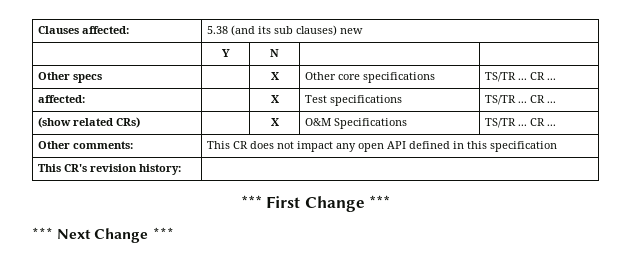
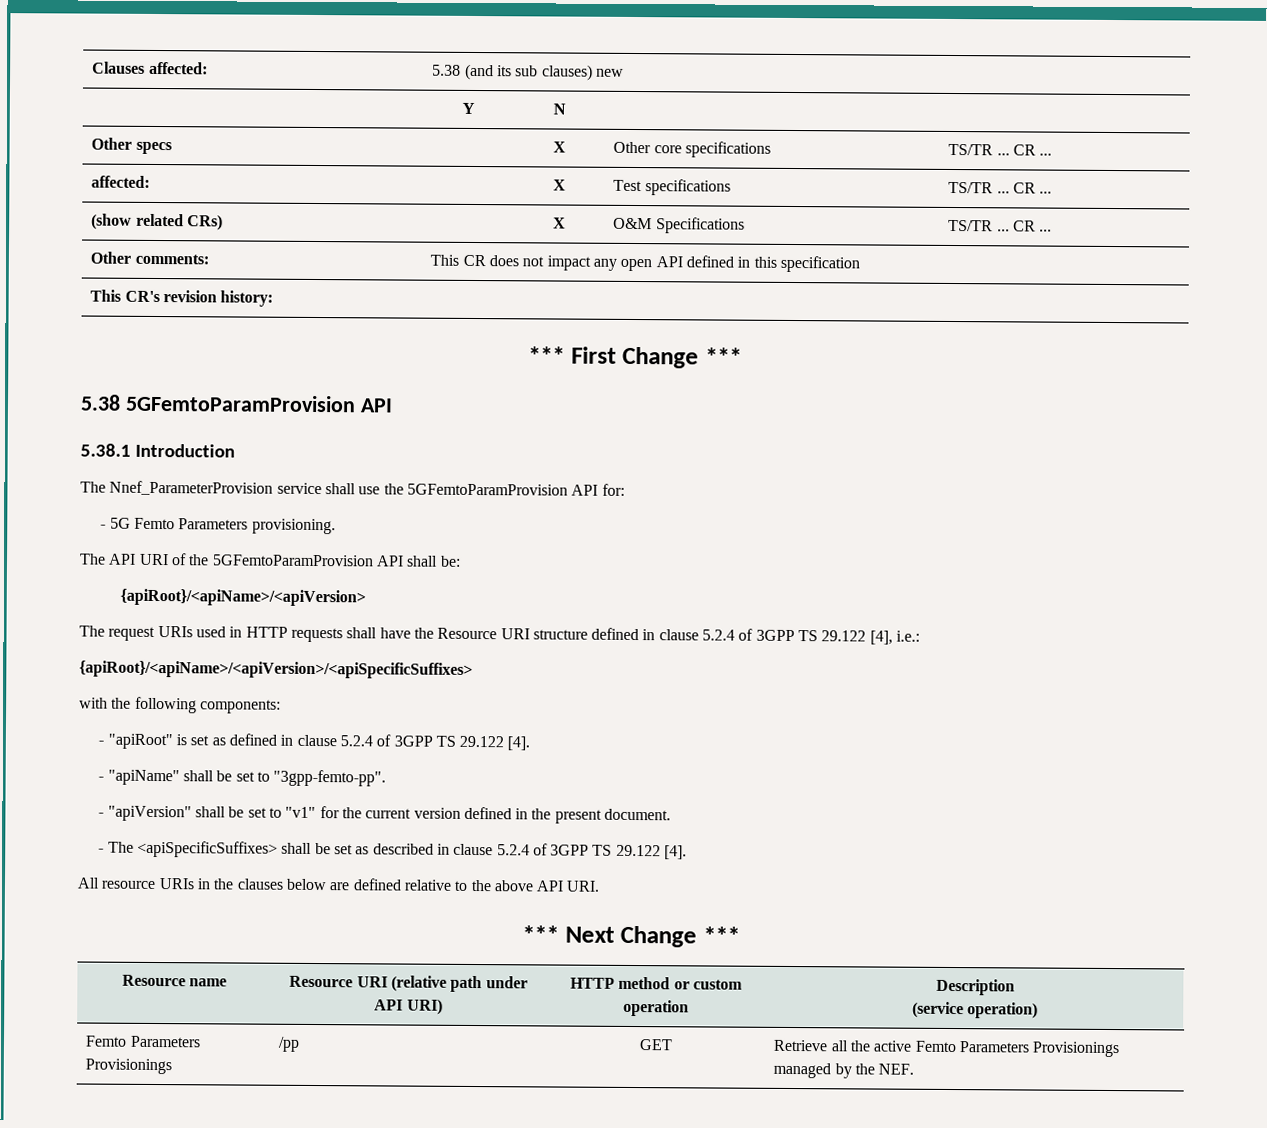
+ 5.38 5GFemtoParamProvision API
+ 5.38.1 Introduction
+ The Nnef_ParameterProvision service shall use the 5GFemtoParamProvision API for:
+ - 5G Femto Parameters provisioning.
+ The API URI of the 5GFemtoParamProvision API shall be:
+ {apiRoot}/<apiName>/<apiVersion>
+ The request URIs used in HTTP requests shall have the Resource URI structure defined in clause 5.2.4 of 3GPP TS 29.122 [4], i.e.:
+ {apiRoot}/<apiName>/<apiVersion>/<apiSpecificSuffixes>
+ with the following components:
+ - "apiRoot" is set as defined in clause 5.2.4 of 3GPP TS 29.122 [4].
+ - "apiName" shall be set to "3gpp-femto-pp".
+ - "apiVersion" shall be set to "v1" for the current version defined in the present document.
+ - The <apiSpecificSuffixes> shall be set as described in clause 5.2.4 of 3GPP TS 29.122 [4].
+ All resource URIs in the clauses below are defined relative to the above API URI.
  *** Next Change ***
+ Resource name | Resource URI (relative path under API URI) | HTTP method or custom operation | Description
+ (service operation)
+ Femto Parameters Provisionings | /pp | GET | Retrieve all the active Femto Parameters Provisionings managed by the NEF.

